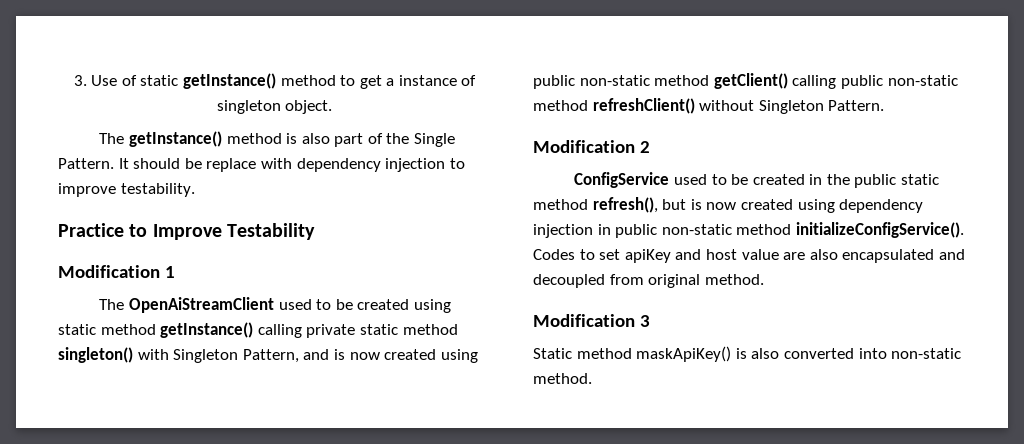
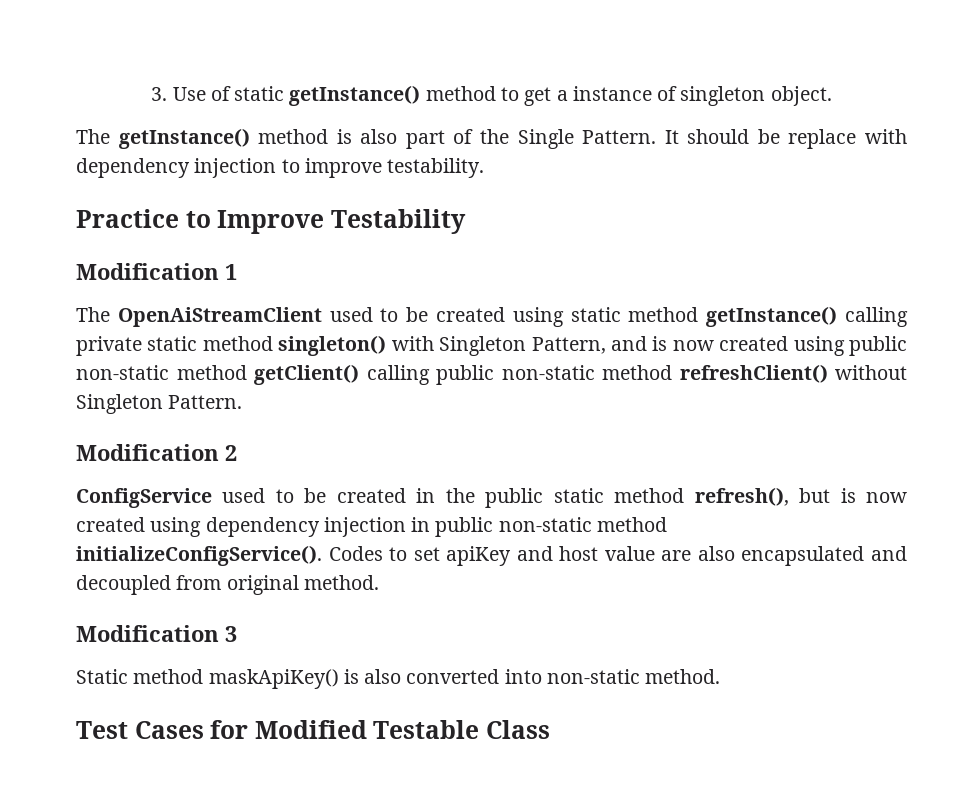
+ Test Cases for Modified Testable Class

